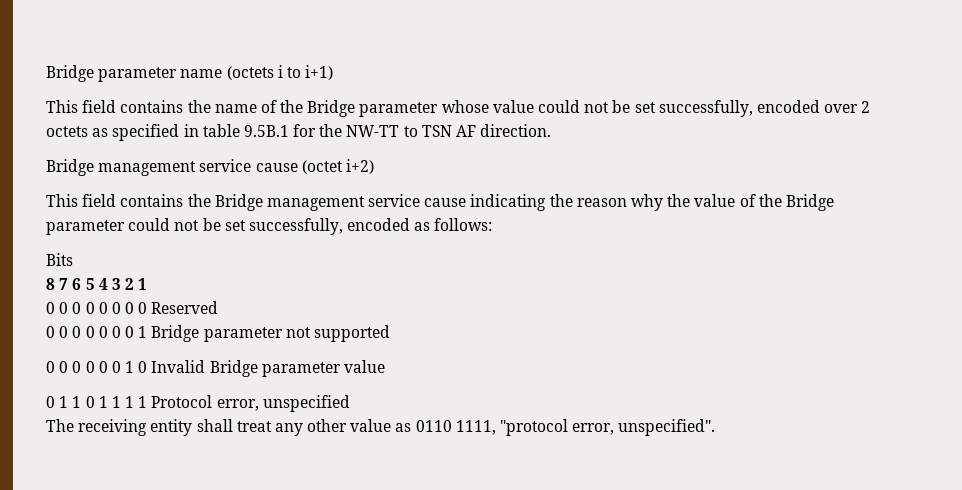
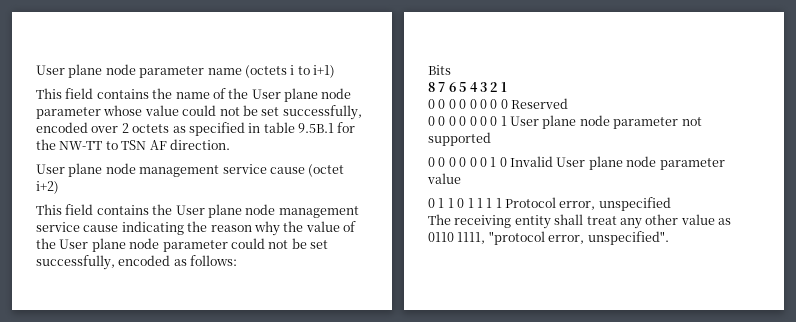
- Bridge parameter name (octets i to i+1)
+ User plane node parameter name (octets i to i+1)
- This field contains the name of the Bridge parameter whose value could not be set successfully, encoded over 2 octets as specified in table 9.5B.1 for the NW-TT to TSN AF direction.
+ This field contains the name of the User plane node parameter whose value could not be set successfully, encoded over 2 octets as specified in table 9.5B.1 for the NW-TT to TSN AF direction.
- Bridge management service cause (octet i+2)
+ User plane node management service cause (octet i+2)
- This field contains the Bridge management service cause indicating the reason why the value of the Bridge parameter could not be set successfully, encoded as follows:
+ This field contains the User plane node management service cause indicating the reason why the value of the User plane node parameter could not be set successfully, encoded as follows:
- 0 0 0 0 0 0 0 1 Bridge parameter not supported
+ 0 0 0 0 0 0 0 1 User plane node parameter not supported
- 0 0 0 0 0 0 1 0 Invalid Bridge parameter value
+ 0 0 0 0 0 0 1 0 Invalid User plane node parameter value

